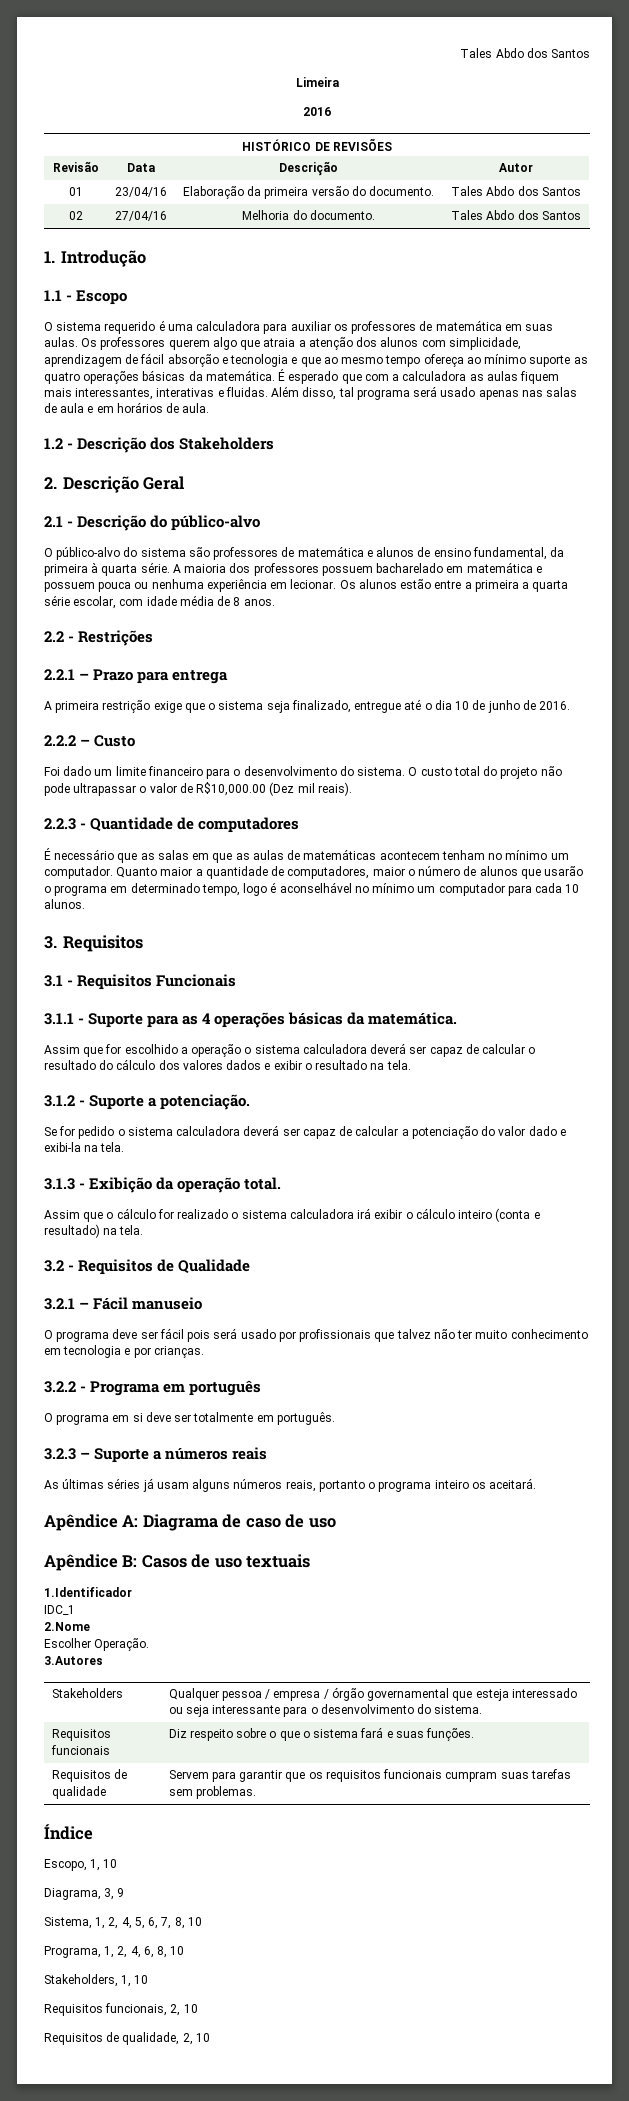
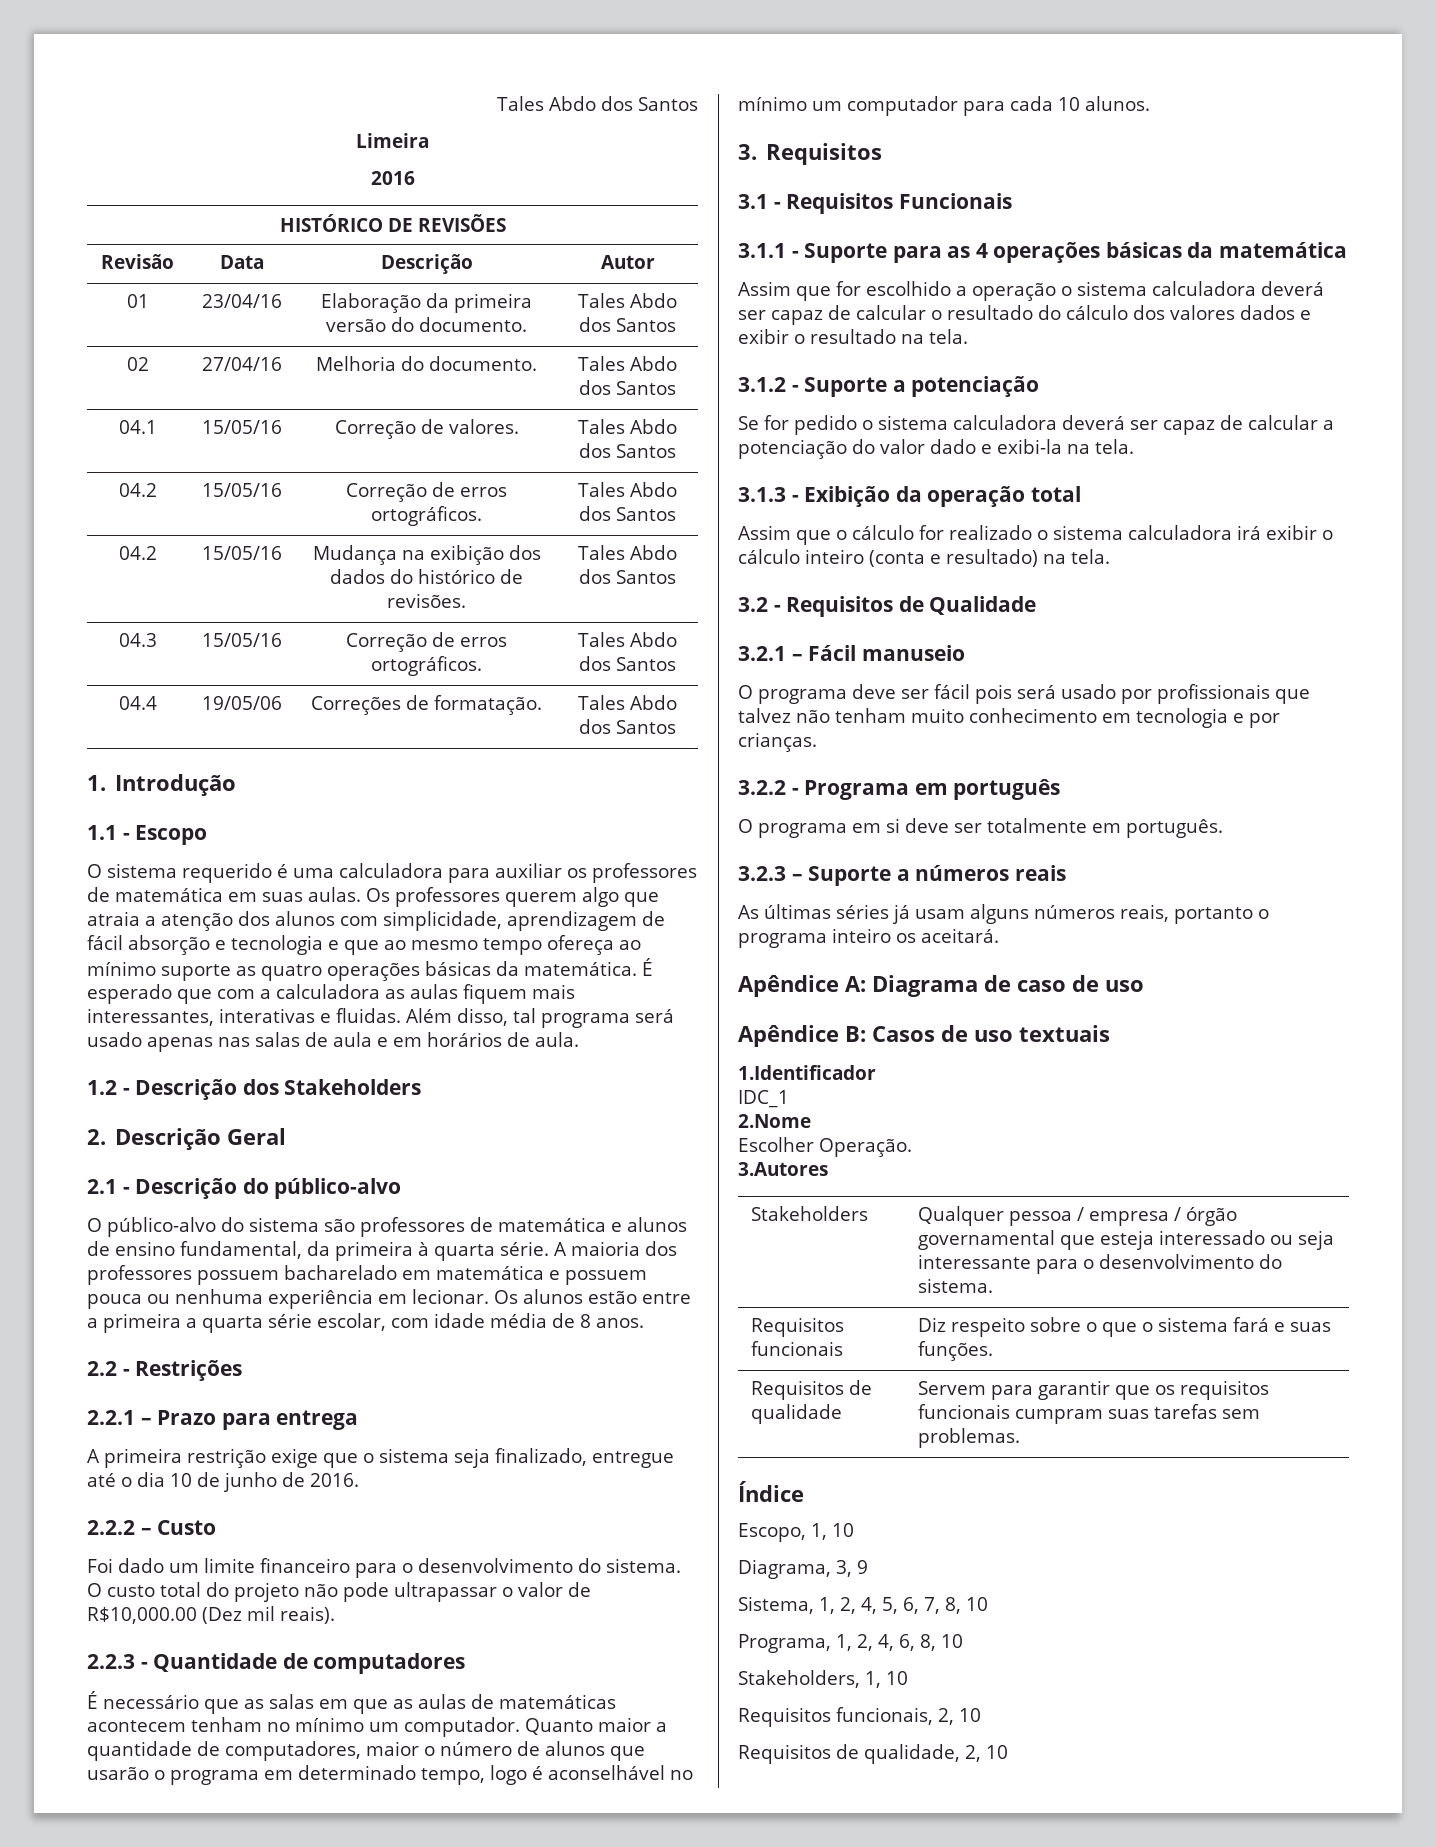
+ 04.1 | 15/05/16 | Correção de valores. | Tales Abdo dos Santos
+ 04.2 | 15/05/16 | Correção de erros ortográficos. | Tales Abdo dos Santos
+ 04.2 | 15/05/16 | Mudança na exibição dos dados do histórico de revisões. | Tales Abdo dos Santos
+ 04.3 | 15/05/16 | Correção de erros ortográficos. | Tales Abdo dos Santos
+ 04.4 | 19/05/06 | Correções de formatação. | Tales Abdo dos Santos
- 3.1.1 - Suporte para as 4 operações básicas da matemática.
+ 3.1.1 - Suporte para as 4 operações básicas da matemática
- 3.1.2 - Suporte a potenciação.
+ 3.1.2 - Suporte a potenciação
- 3.1.3 - Exibição da operação total.
+ 3.1.3 - Exibição da operação total
- O programa deve ser fácil pois será usado por profissionais que talvez não ter muito conhecimento em tecnologia e por crianças.
+ O programa deve ser fácil pois será usado por profissionais que talvez não tenham muito conhecimento em tecnologia e por crianças.

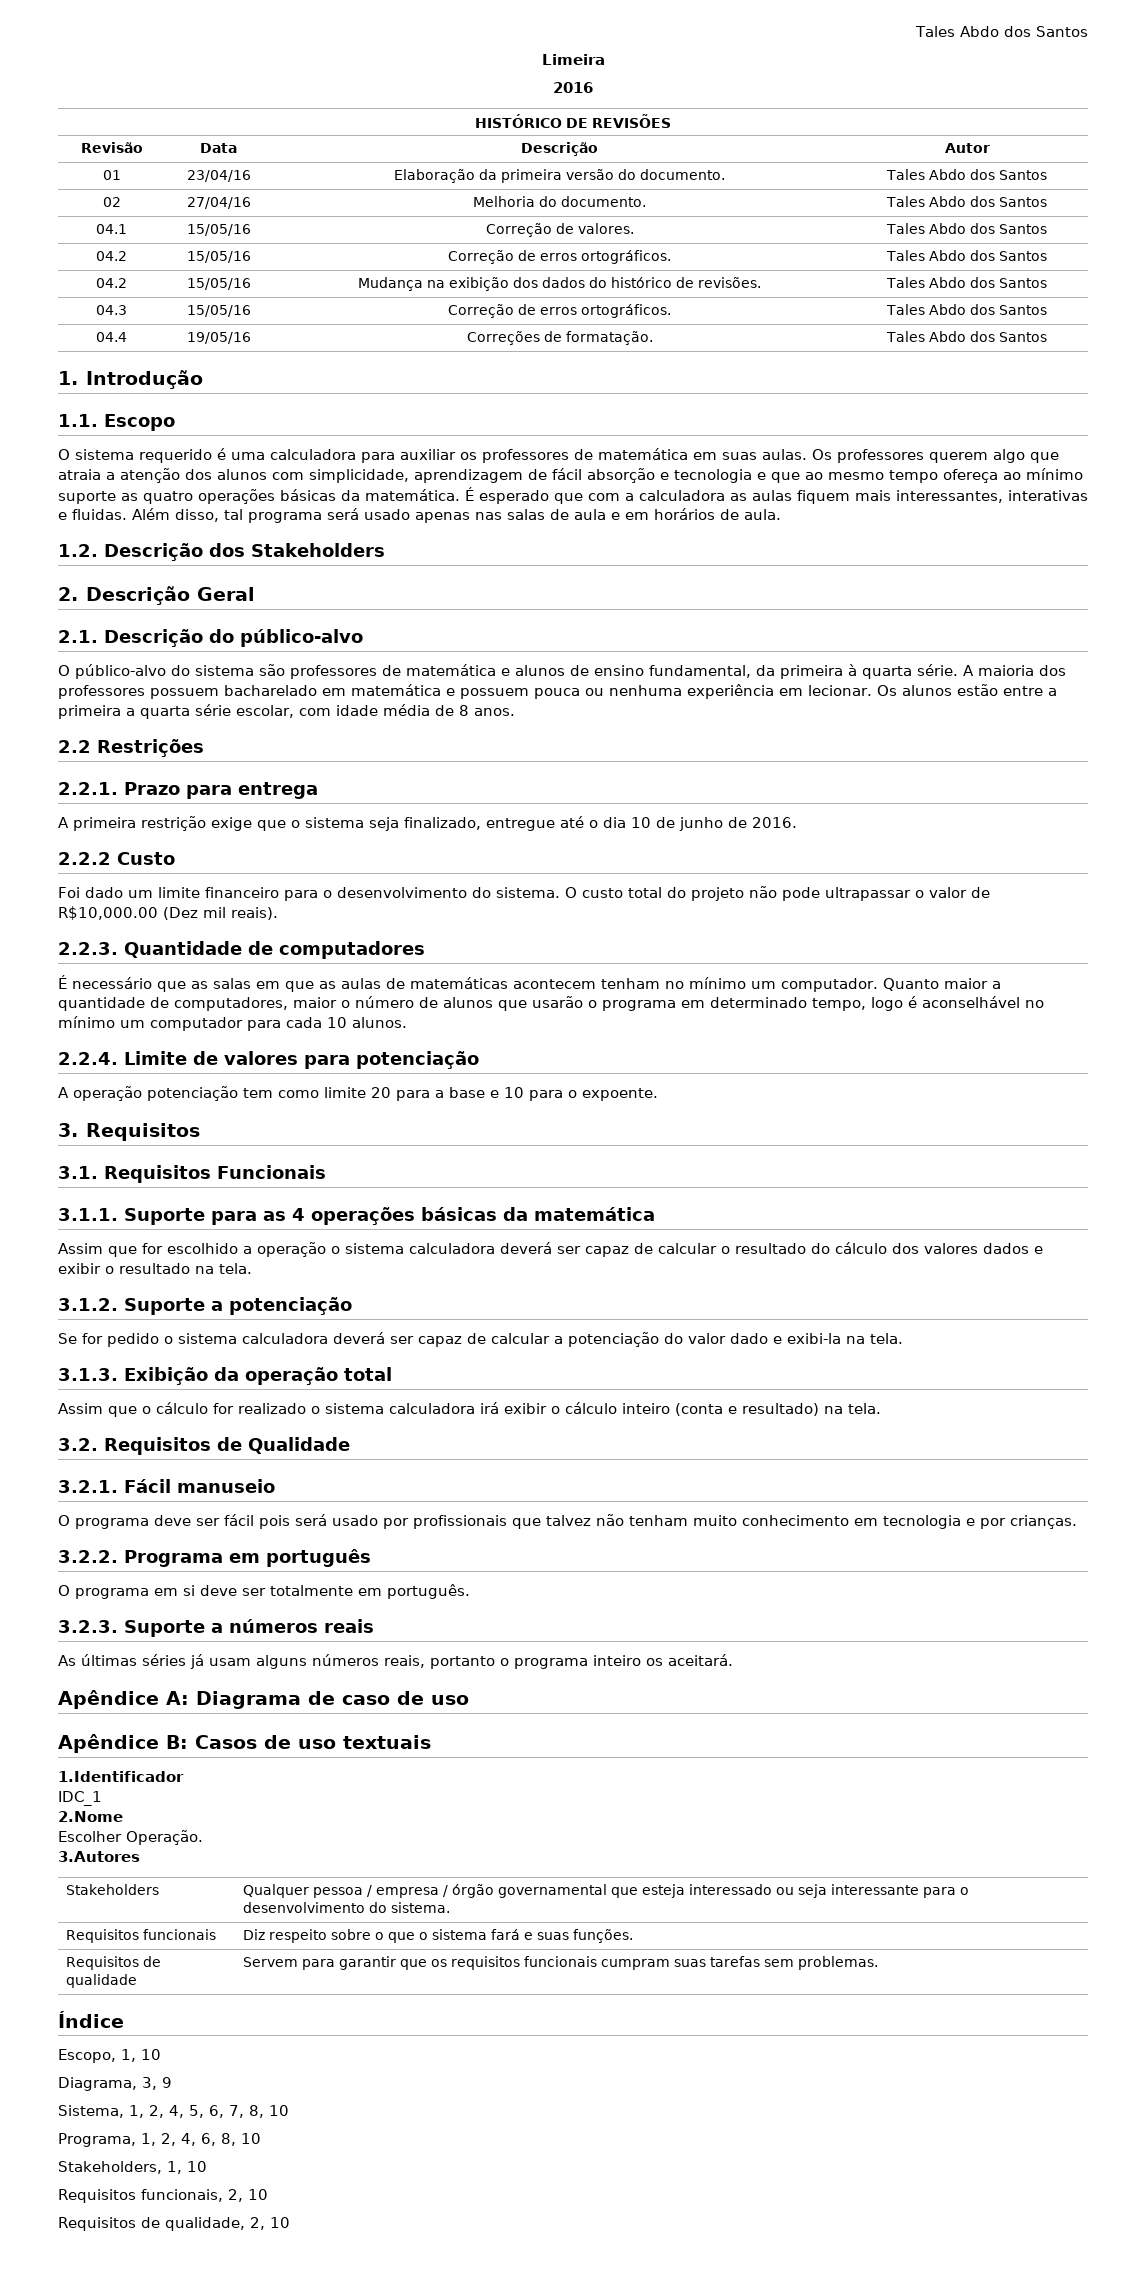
- 04.4 | 19/05/06 | Correções de formatação. | Tales Abdo dos Santos
+ 04.4 | 19/05/16 | Correções de formatação. | Tales Abdo dos Santos
- 1.1 - Escopo
+ 1.1. Escopo
- 1.2 - Descrição dos Stakeholders
+ 1.2. Descrição dos Stakeholders
- 2.1 - Descrição do público-alvo
+ 2.1. Descrição do público-alvo
- 2.2 - Restrições
+ 2.2 Restrições
- 2.2.1 – Prazo para entrega
+ 2.2.1. Prazo para entrega
- 2.2.2 – Custo
+ 2.2.2 Custo
- 2.2.3 - Quantidade de computadores
+ 2.2.3. Quantidade de computadores
+ 2.2.4. Limite de valores para potenciação
+ A operação potenciação tem como limite 20 para a base e 10 para o expoente.
- 3.1 - Requisitos Funcionais
+ 3.1. Requisitos Funcionais
- 3.1.1 - Suporte para as 4 operações básicas da matemática
+ 3.1.1. Suporte para as 4 operações básicas da matemática
- 3.1.2 - Suporte a potenciação
+ 3.1.2. Suporte a potenciação
- 3.1.3 - Exibição da operação total
+ 3.1.3. Exibição da operação total
- 3.2 - Requisitos de Qualidade
+ 3.2. Requisitos de Qualidade
- 3.2.1 – Fácil manuseio
+ 3.2.1. Fácil manuseio
- 3.2.2 - Programa em português
+ 3.2.2. Programa em português
- 3.2.3 – Suporte a números reais
+ 3.2.3. Suporte a números reais

